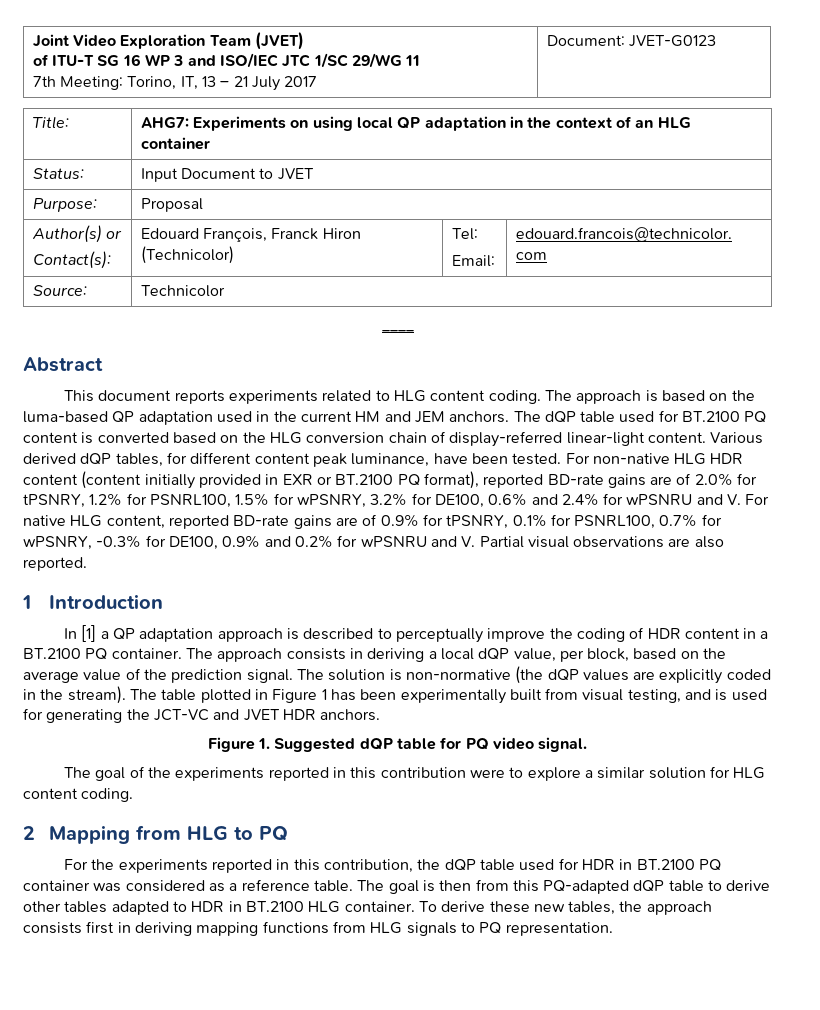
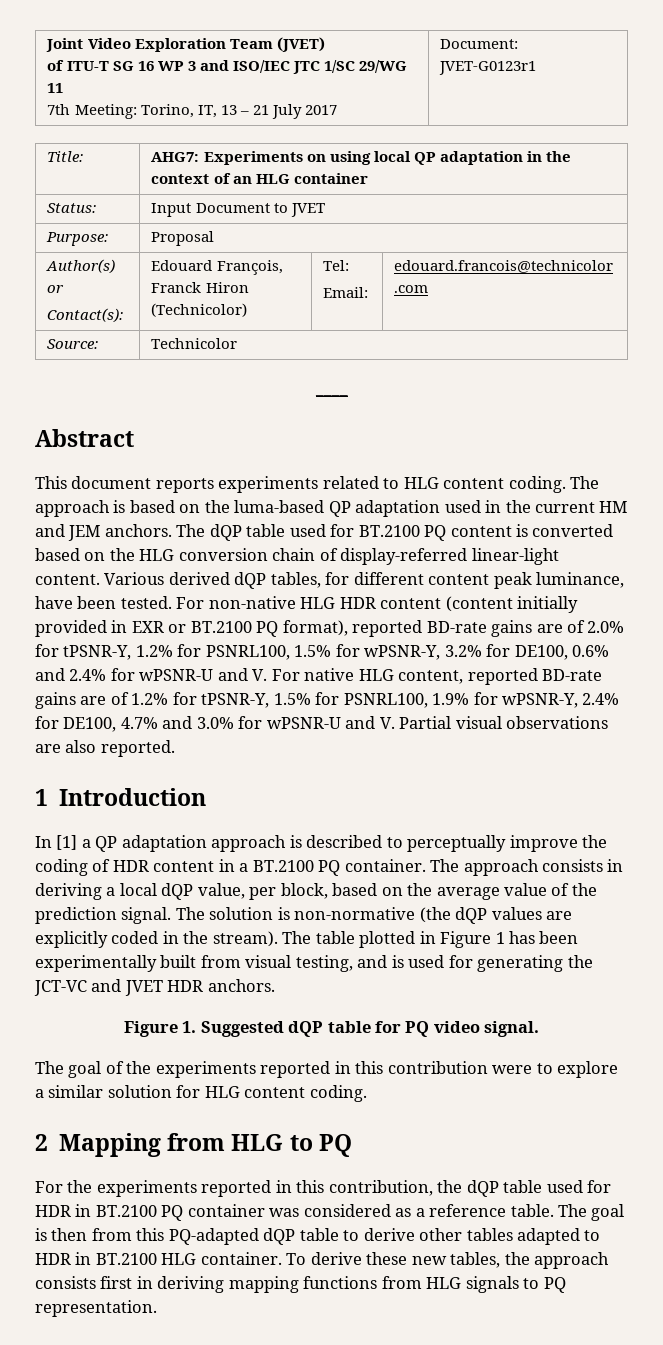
  Joint Video Exploration Team (JVET)
  of ITU-T SG 16 WP 3 and ISO/IEC JTC 1/SC 29/WG 11
- 7th Meeting: Torino, IT, 13 – 21 July 2017 | Document: JVET-G0123
+ 7th Meeting: Torino, IT, 13 – 21 July 2017 | Document: JVET-G0123r1
- For non-native HLG HDR content (content initially provided in EXR or BT.2100 PQ format), reported BD-rate gains are of 2.0% for tPSNRY, 1.2% for PSNRL100, 1.5% for wPSNRY, 3.2% for DE100, 0.6% and 2.4% for wPSNRU and V. For native HLG content, reported BD-rate gains are of 0.9% for tPSNRY, 0.1% for PSNRL100, 0.7% for wPSNRY, -0.3% for DE100, 0.9% and 0.2% for wPSNRU and V. Partial visual observations are also reported.
+ For non-native HLG HDR content (content initially provided in EXR or BT.2100 PQ format), reported BD-rate gains are of 2.0% for tPSNR-Y, 1.2% for PSNRL100, 1.5% for wPSNR-Y, 3.2% for DE100, 0.6% and 2.4% for wPSNR-U and V. For native HLG content, reported BD-rate gains are of 1.2% for tPSNR-Y, 1.5% for PSNRL100, 1.9% for wPSNR-Y, 2.4% for DE100, 4.7% and 3.0% for wPSNR-U and V. Partial visual observations are also reported.

